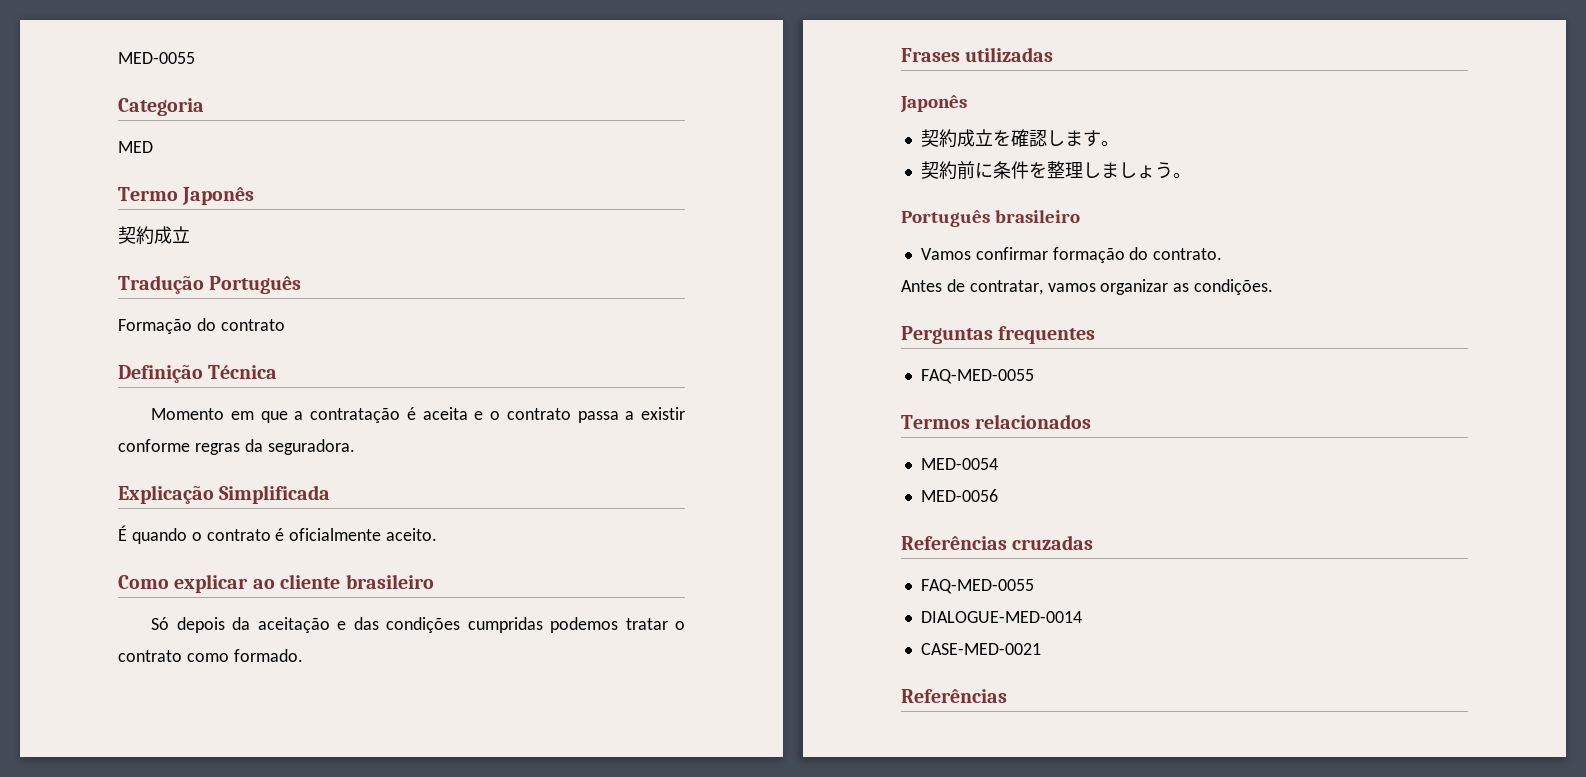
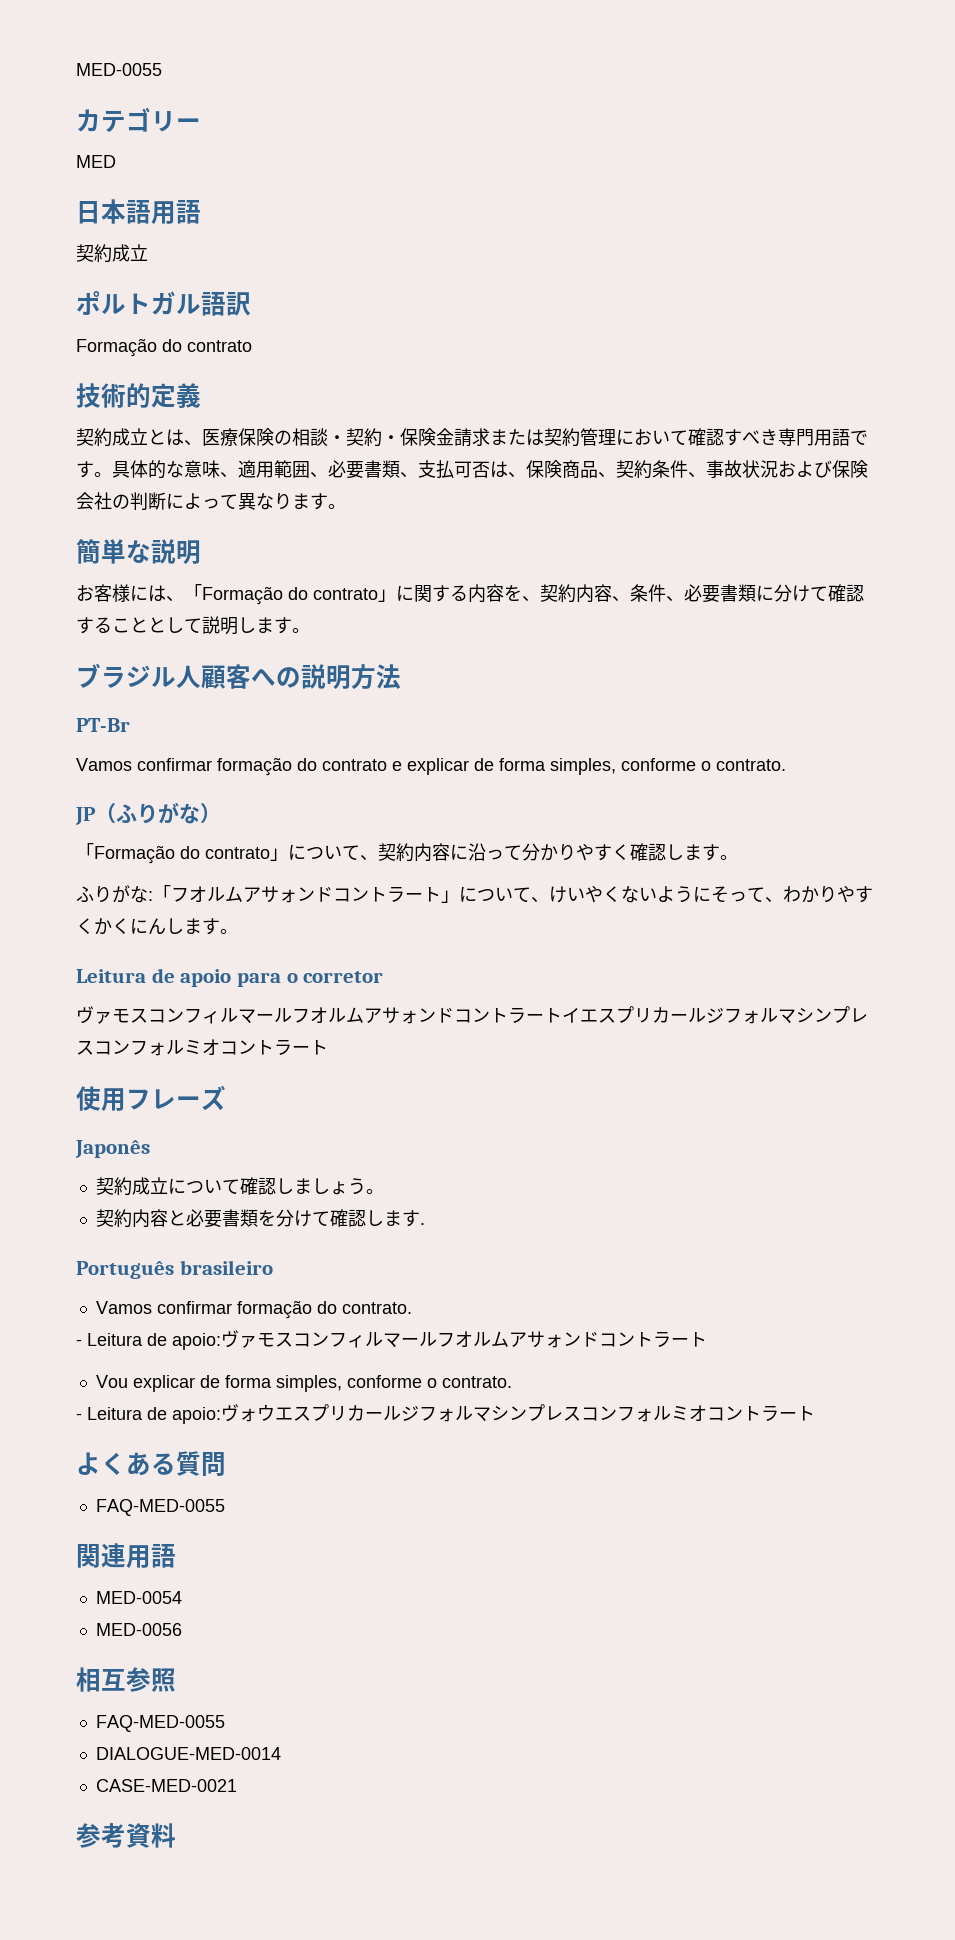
- Categoria
+ カテゴリー
- Termo Japonês
+ 日本語用語
- Tradução Português
+ ポルトガル語訳
- Definição Técnica
- Momento em que a contratação é aceita e o contrato passa a existir conforme regras da seguradora.
- Explicação Simplificada
- É quando o contrato é oficialmente aceito.
- Como explicar ao cliente brasileiro
- Só depois da aceitação e das condições cumpridas podemos tratar o contrato como formado.
- Frases utilizadas
+ 技術的定義
+ 契約成立とは、医療保険の相談・契約・保険金請求または契約管理において確認すべき専門用語です。具体的な意味、適用範囲、必要書類、支払可否は、保険商品、契約条件、事故状況および保険会社の判断によって異なります。
+ 簡単な説明
+ お客様には、「Formação do contrato」に関する内容を、契約内容、条件、必要書類に分けて確認することとして説明します。
+ ブラジル人顧客への説明方法
+ PT-Br
+ Vamos confirmar formação do contrato e explicar de forma simples, conforme o contrato.
+ JP（ふりがな）
+ 「Formação do contrato」について、契約内容に沿って分かりやすく確認します。
+ ふりがな:「フオルムアサォンドコントラート」について、けいやくないようにそって、わかりやすくかくにんします。
+ Leitura de apoio para o corretor
+ ヴァモスコンフィルマールフオルムアサォンドコントラートイエスプリカールジフォルマシンプレスコンフォルミオコントラート
+ 使用フレーズ
  Japonês
- 契約成立を確認します。
- 契約前に条件を整理しましょう。
+ 契約成立について確認しましょう。
+ 契約内容と必要書類を分けて確認します.
- Antes de contratar, vamos organizar as condições.
- Perguntas frequentes
+ - Leitura de apoio:ヴァモスコンフィルマールフオルムアサォンドコントラート
+ Vou explicar de forma simples, conforme o contrato.
+ - Leitura de apoio:ヴォウエスプリカールジフォルマシンプレスコンフォルミオコントラート
+ よくある質問
  FAQ-MED-0055
- Termos relacionados
+ 関連用語
- Referências cruzadas
+ 相互参照
  CASE-MED-0021
- Referências
+ 参考資料

